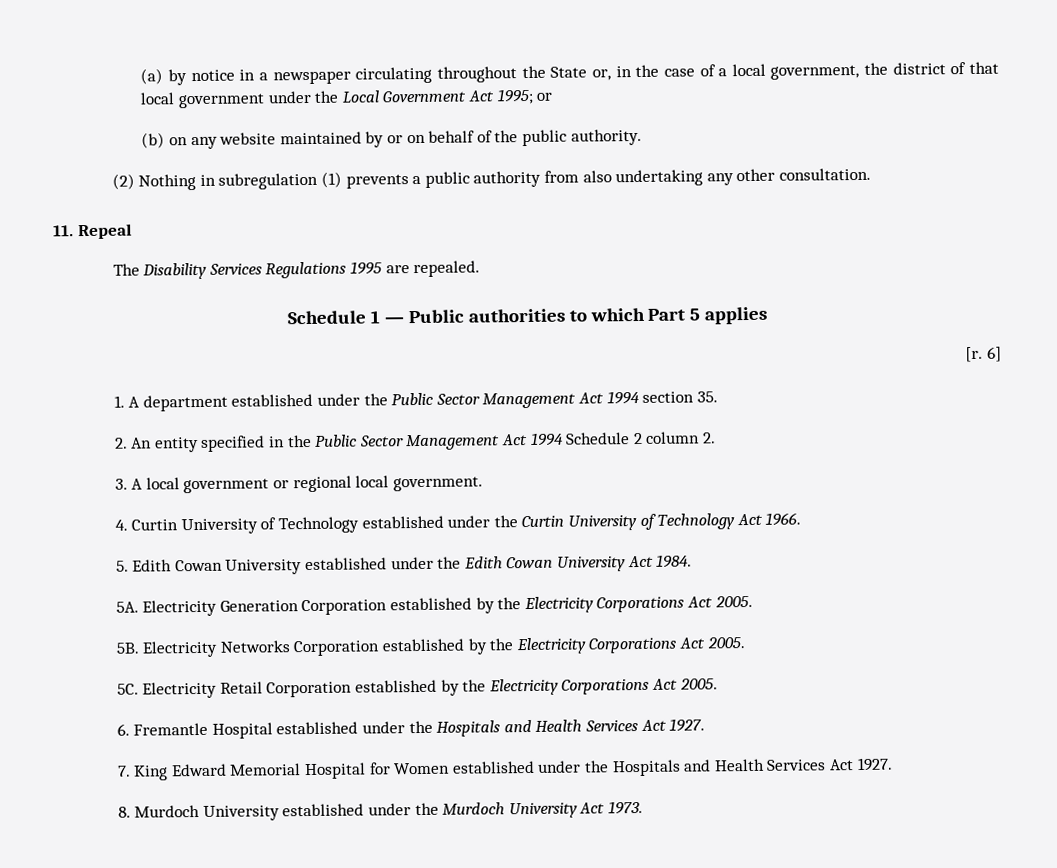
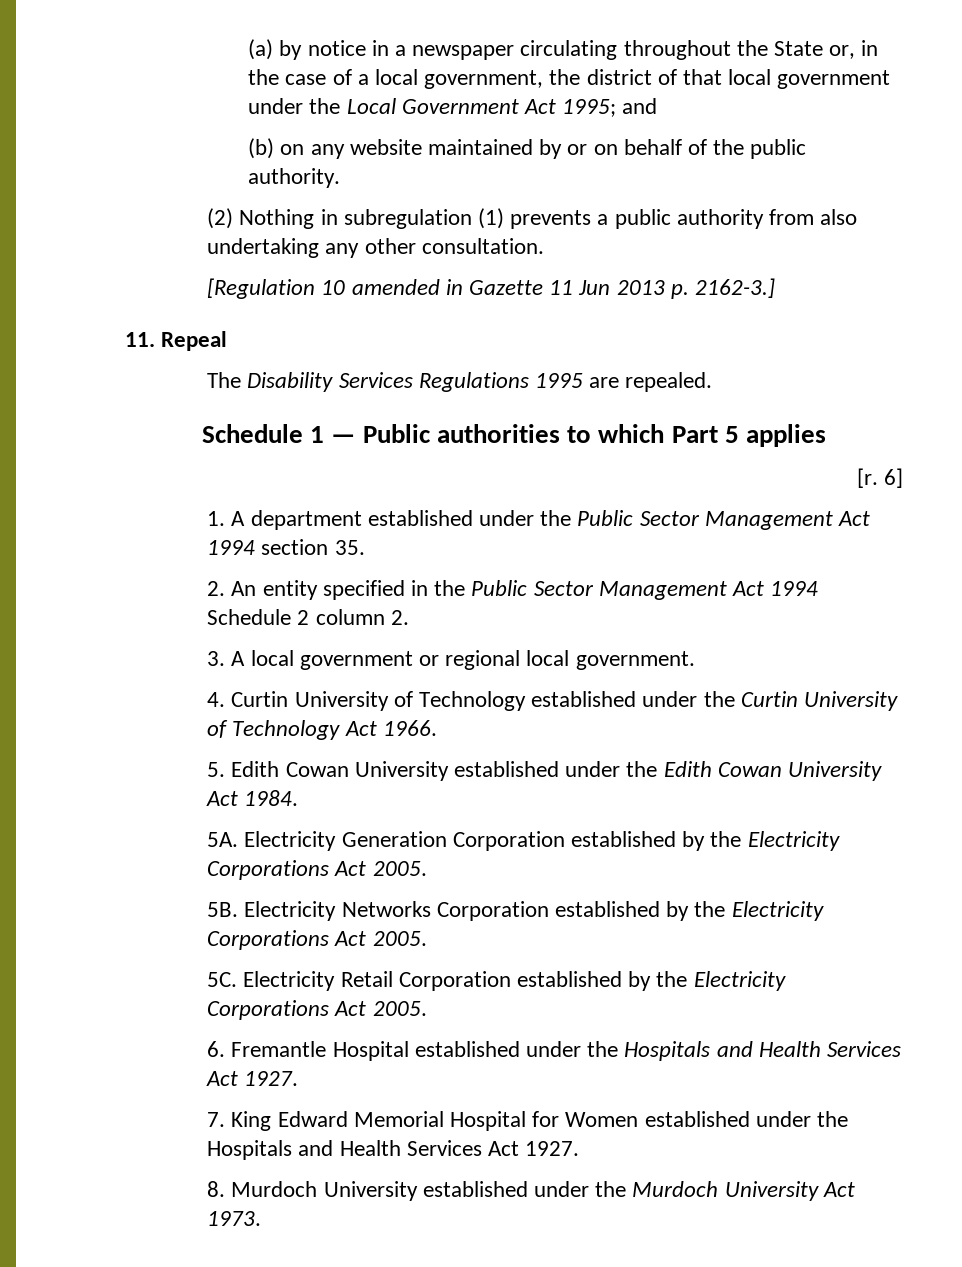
- (a) by notice in a newspaper circulating throughout the State or, in the case of a local government, the district of that local government under the Local Government Act 1995; or
+ (a) by notice in a newspaper circulating throughout the State or, in the case of a local government, the district of that local government under the Local Government Act 1995; and
+ [Regulation 10 amended in Gazette 11 Jun 2013 p. 2162-3.]

